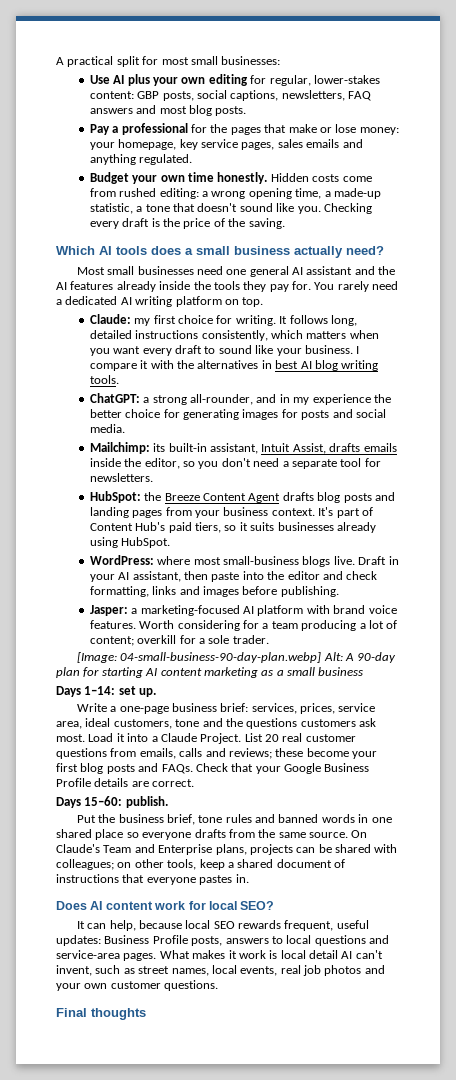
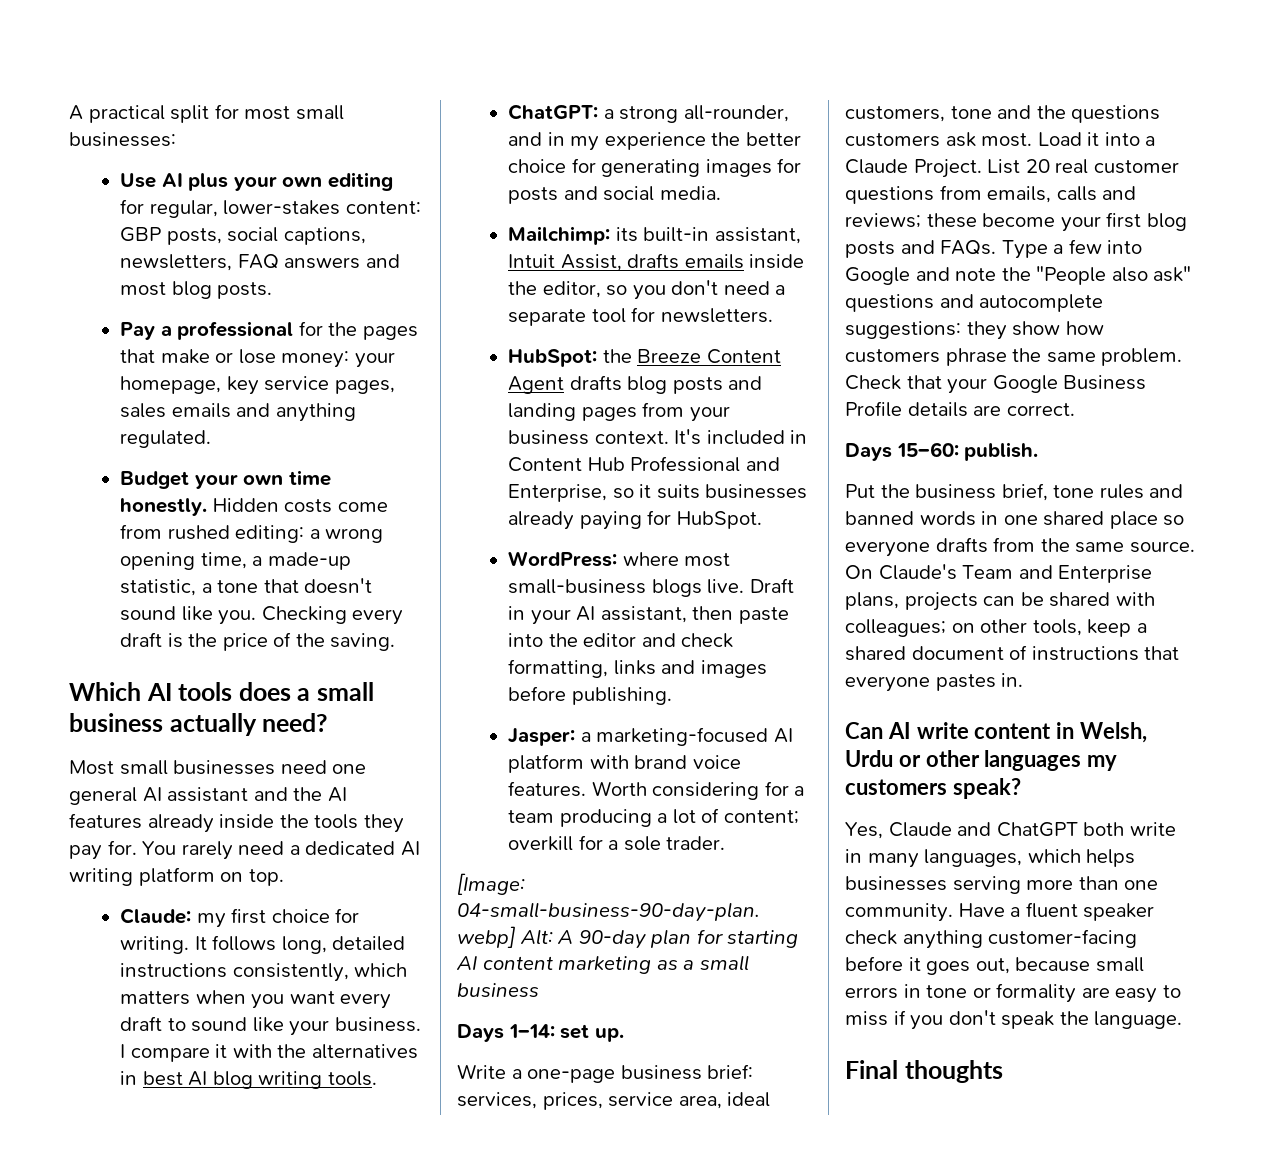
- It's part of Content Hub's paid tiers, so it suits businesses already using HubSpot.
+ It's included in Content Hub Professional and Enterprise, so it suits businesses already paying for HubSpot.
+ Type a few into Google and note the "People also ask" questions and autocomplete suggestions: they show how customers phrase the same problem.
- Does AI content work for local SEO?
- It can help, because local SEO rewards frequent, useful updates: Business Profile posts, answers to local questions and service-area pages. What makes it work is local detail AI can't invent, such as street names, local events, real job photos and your own customer questions.
+ Can AI write content in Welsh, Urdu or other languages my customers speak?
+ Yes, Claude and ChatGPT both write in many languages, which helps businesses serving more than one community. Have a fluent speaker check anything customer-facing before it goes out, because small errors in tone or formality are easy to miss if you don't speak the language.

